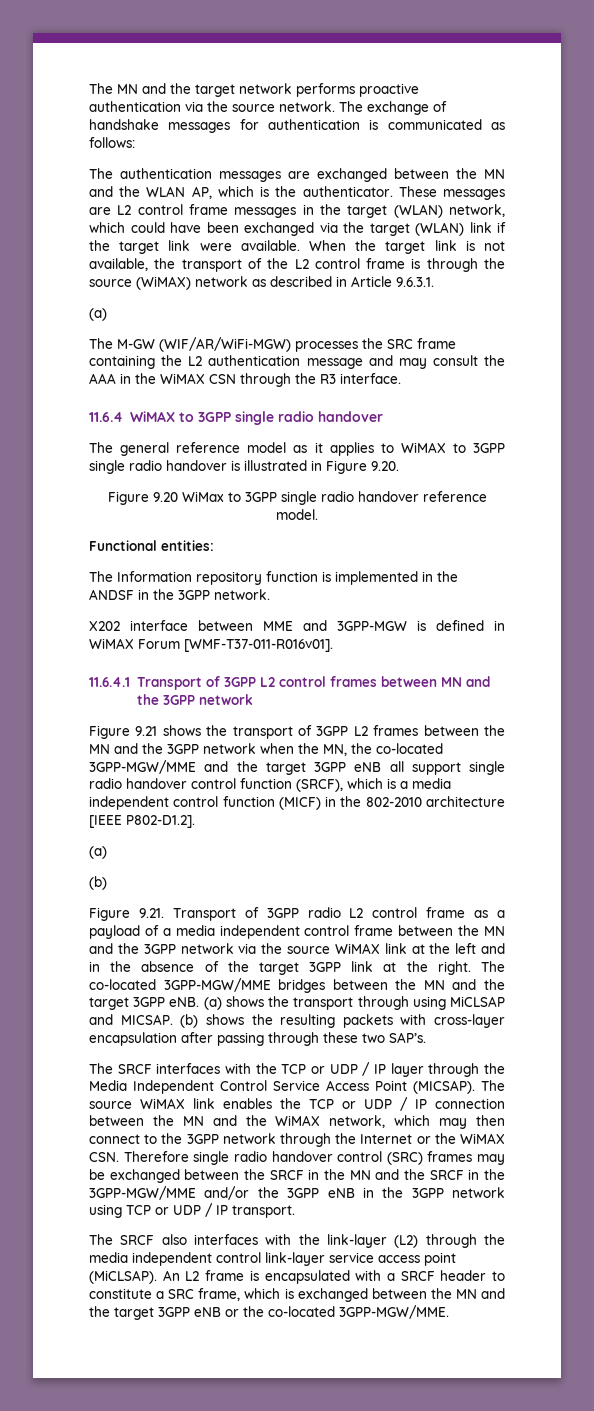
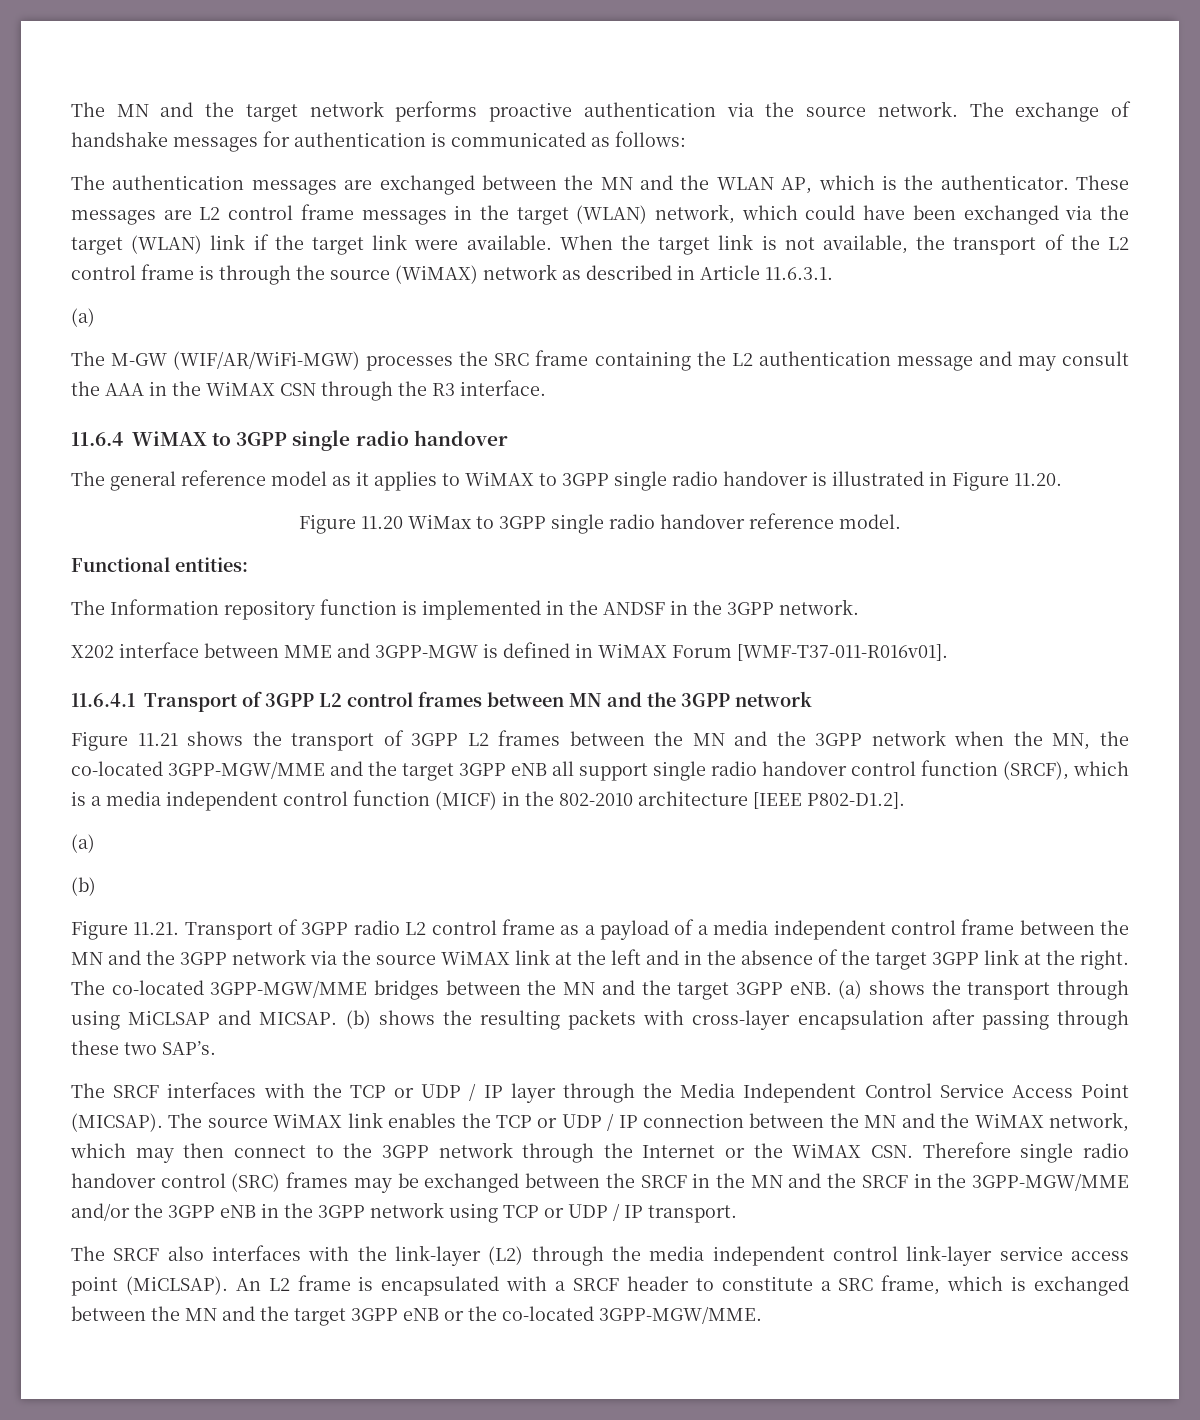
- When the target link is not available, the transport of the L2 control frame is through the source (WiMAX) network as described in Article 9.6.3.1.
+ When the target link is not available, the transport of the L2 control frame is through the source (WiMAX) network as described in Article 11.6.3.1.
- The general reference model as it applies to WiMAX to 3GPP single radio handover is illustrated in Figure 9.20.
- Figure 9.20 WiMax to 3GPP single radio handover reference model.
+ The general reference model as it applies to WiMAX to 3GPP single radio handover is illustrated in Figure 11.20.
+ Figure 11.20 WiMax to 3GPP single radio handover reference model.
- Figure 9.21 shows the transport of 3GPP L2 frames between the MN and the 3GPP network when the MN, the co-located 3GPP-MGW/MME and the target 3GPP eNB all support single radio handover control function (SRCF), which is a media independent control function (MICF) in the 802-2010 architecture [IEEE P802-D1.2].
+ Figure 11.21 shows the transport of 3GPP L2 frames between the MN and the 3GPP network when the MN, the co-located 3GPP-MGW/MME and the target 3GPP eNB all support single radio handover control function (SRCF), which is a media independent control function (MICF) in the 802-2010 architecture [IEEE P802-D1.2].
- Figure 9.21. Transport of 3GPP radio L2 control frame as a payload of a media independent control frame between the MN and the 3GPP network via the source WiMAX link at the left and in the absence of the target 3GPP link at the right.
+ Figure 11.21. Transport of 3GPP radio L2 control frame as a payload of a media independent control frame between the MN and the 3GPP network via the source WiMAX link at the left and in the absence of the target 3GPP link at the right.

